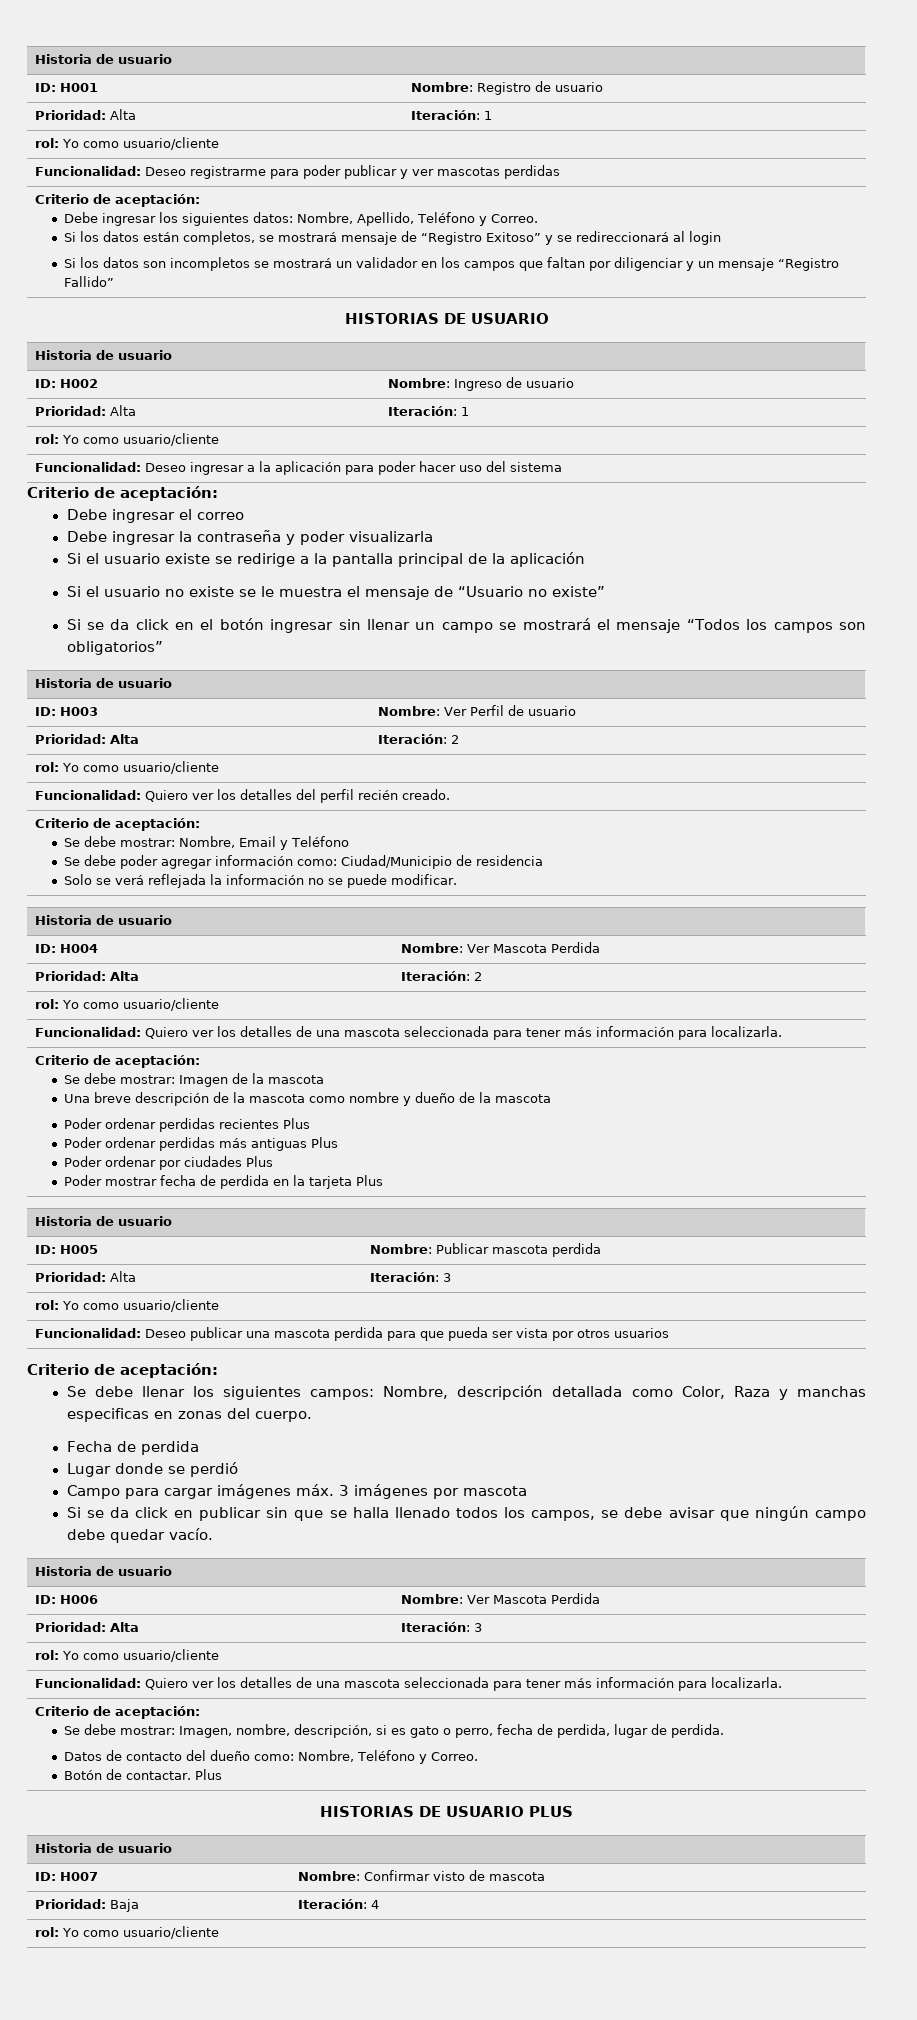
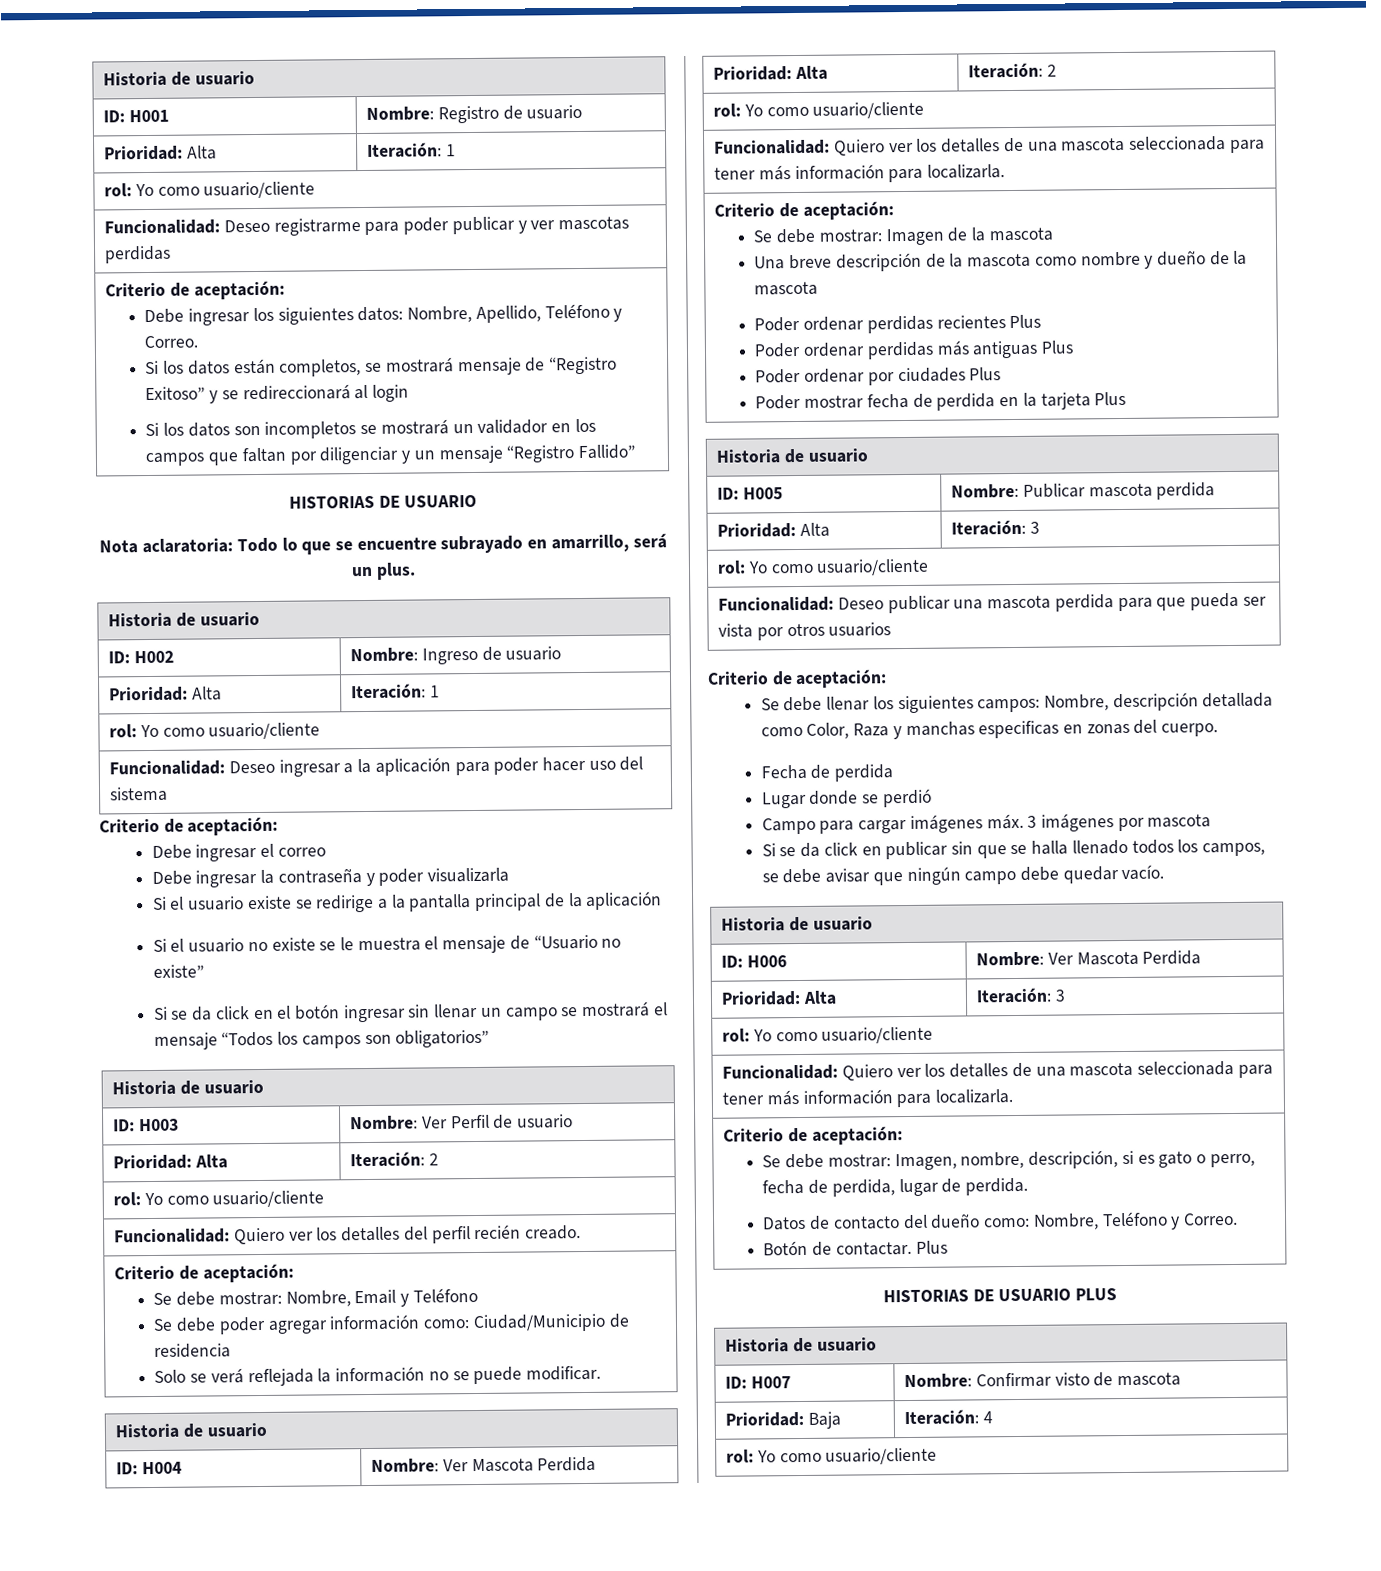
+ Nota aclaratoria: Todo lo que se encuentre subrayado en amarrillo, será un plus.

